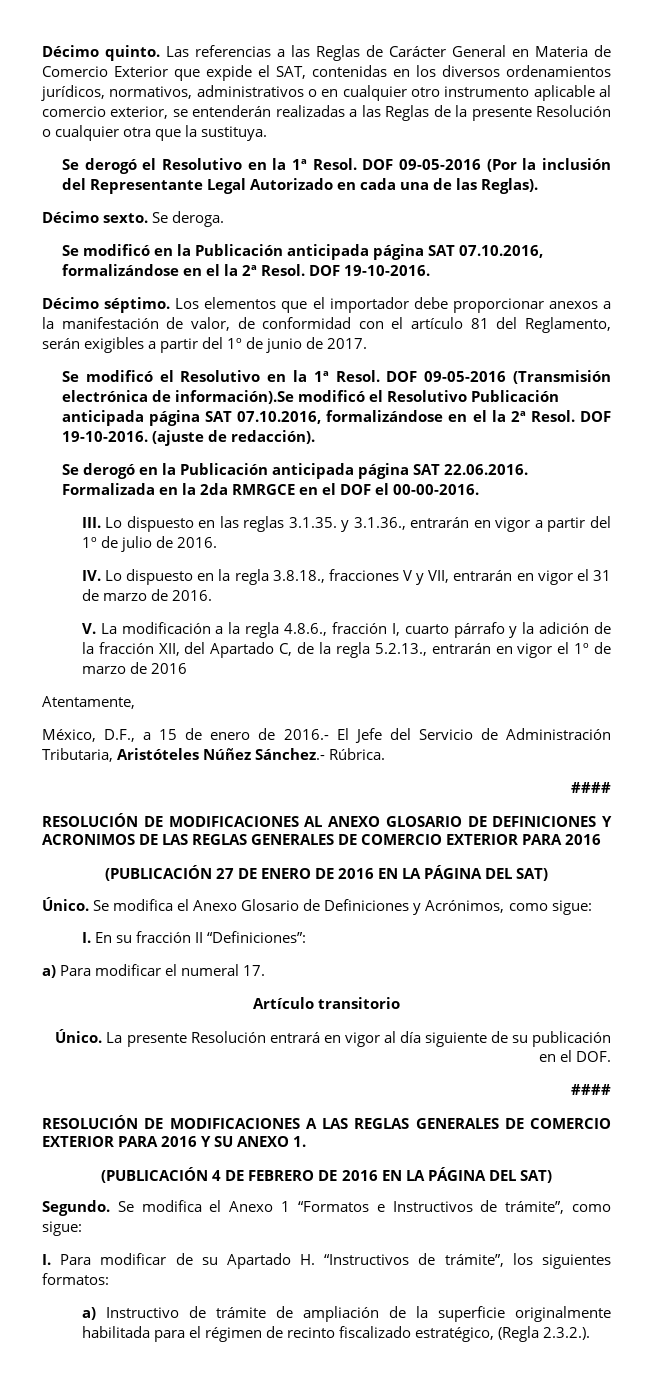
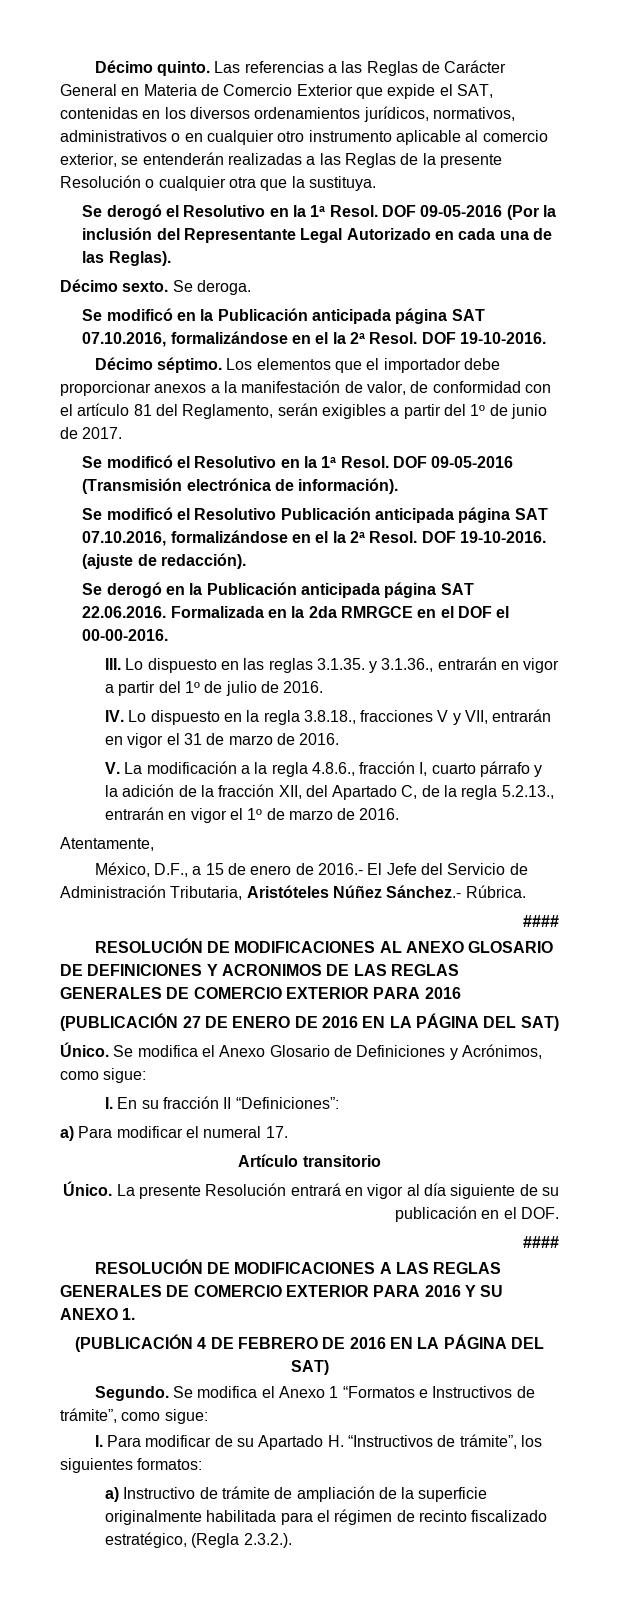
- DOF 09-05-2016 (Transmisión electrónica de información).Se modificó el Resolutivo Publicación anticipada página SAT 07.10.2016, formalizándose en el la 2ª Resol.
+ DOF 09-05-2016 (Transmisión electrónica de información).
+ Se modificó el Resolutivo Publicación anticipada página SAT 07.10.2016, formalizándose en el la 2ª Resol.
- V. La modificación a la regla 4.8.6., fracción I, cuarto párrafo y la adición de la fracción XII, del Apartado C, de la regla 5.2.13., entrarán en vigor el 1º de marzo de 2016
+ V. La modificación a la regla 4.8.6., fracción I, cuarto párrafo y la adición de la fracción XII, del Apartado C, de la regla 5.2.13., entrarán en vigor el 1º de marzo de 2016.

